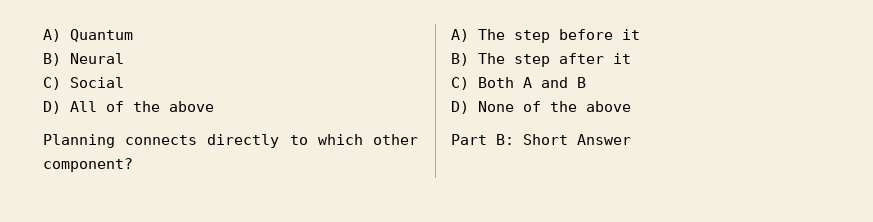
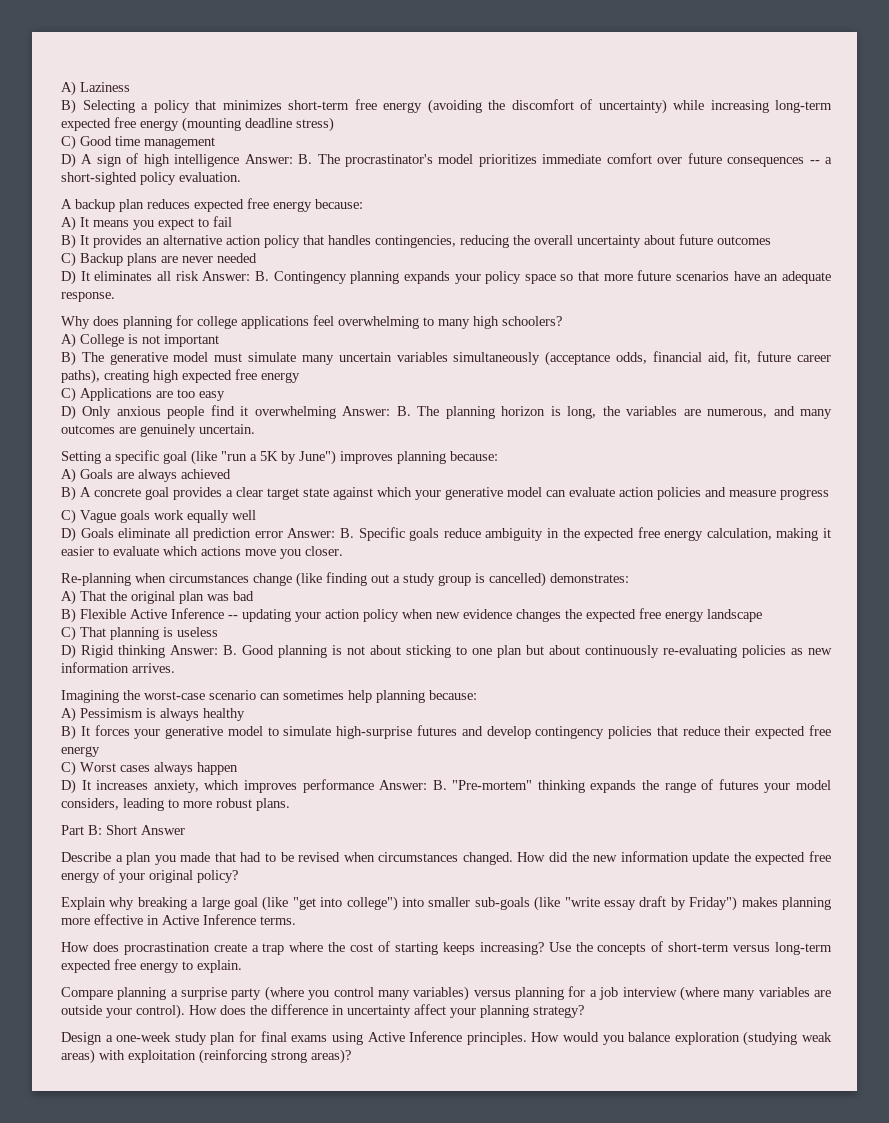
- A) Quantum
- B) Neural
- C) Social
- D) All of the above
- Planning connects directly to which other component?
- A) The step before it
- B) The step after it
- C) Both A and B
- D) None of the above
+ A) Laziness
+ B) Selecting a policy that minimizes short-term free energy (avoiding the discomfort of uncertainty) while increasing long-term expected free energy (mounting deadline stress)
+ C) Good time management
+ D) A sign of high intelligence Answer: B. The procrastinator's model prioritizes immediate comfort over future consequences -- a short-sighted policy evaluation.
+ A backup plan reduces expected free energy because:
+ A) It means you expect to fail
+ B) It provides an alternative action policy that handles contingencies, reducing the overall uncertainty about future outcomes
+ C) Backup plans are never needed
+ D) It eliminates all risk Answer: B. Contingency planning expands your policy space so that more future scenarios have an adequate response.
+ Why does planning for college applications feel overwhelming to many high schoolers?
+ A) College is not important
+ B) The generative model must simulate many uncertain variables simultaneously (acceptance odds, financial aid, fit, future career paths), creating high expected free energy
+ C) Applications are too easy
+ D) Only anxious people find it overwhelming Answer: B. The planning horizon is long, the variables are numerous, and many outcomes are genuinely uncertain.
+ Setting a specific goal (like "run a 5K by June") improves planning because:
+ A) Goals are always achieved
+ B) A concrete goal provides a clear target state against which your generative model can evaluate action policies and measure progress
+ C) Vague goals work equally well
+ D) Goals eliminate all prediction error Answer: B. Specific goals reduce ambiguity in the expected free energy calculation, making it easier to evaluate which actions move you closer.
+ Re-planning when circumstances change (like finding out a study group is cancelled) demonstrates:
+ A) That the original plan was bad
+ B) Flexible Active Inference -- updating your action policy when new evidence changes the expected free energy landscape
+ C) That planning is useless
+ D) Rigid thinking Answer: B. Good planning is not about sticking to one plan but about continuously re-evaluating policies as new information arrives.
+ Imagining the worst-case scenario can sometimes help planning because:
+ A) Pessimism is always healthy
+ B) It forces your generative model to simulate high-surprise futures and develop contingency policies that reduce their expected free energy
+ C) Worst cases always happen
+ D) It increases anxiety, which improves performance Answer: B. "Pre-mortem" thinking expands the range of futures your model considers, leading to more robust plans.
  Part B: Short Answer
+ Describe a plan you made that had to be revised when circumstances changed. How did the new information update the expected free energy of your original policy?
+ Explain why breaking a large goal (like "get into college") into smaller sub-goals (like "write essay draft by Friday") makes planning more effective in Active Inference terms.
+ How does procrastination create a trap where the cost of starting keeps increasing? Use the concepts of short-term versus long-term expected free energy to explain.
+ Compare planning a surprise party (where you control many variables) versus planning for a job interview (where many variables are outside your control). How does the difference in uncertainty affect your planning strategy?
+ Design a one-week study plan for final exams using Active Inference principles. How would you balance exploration (studying weak areas) with exploitation (reinforcing strong areas)?

